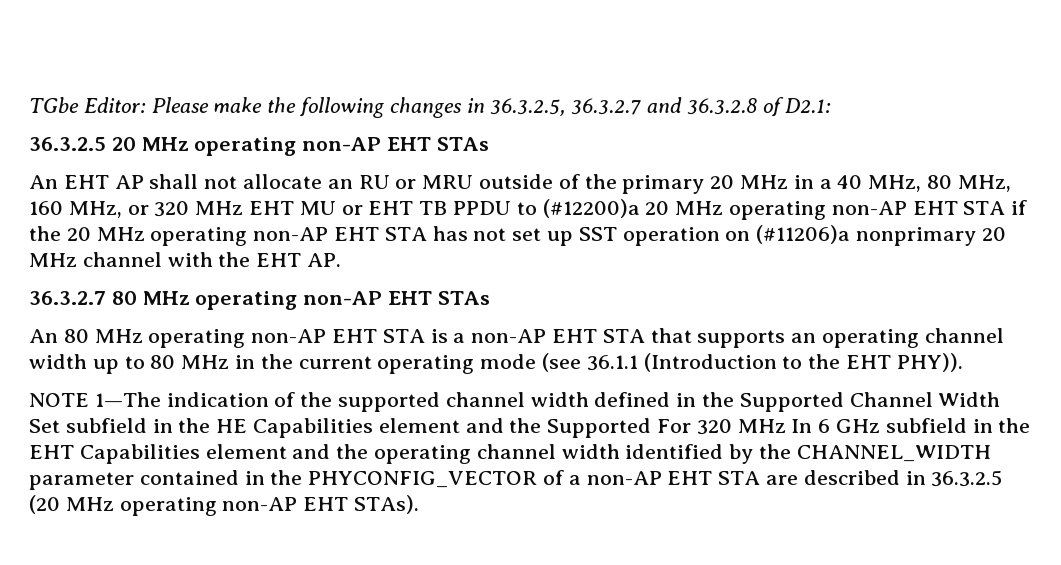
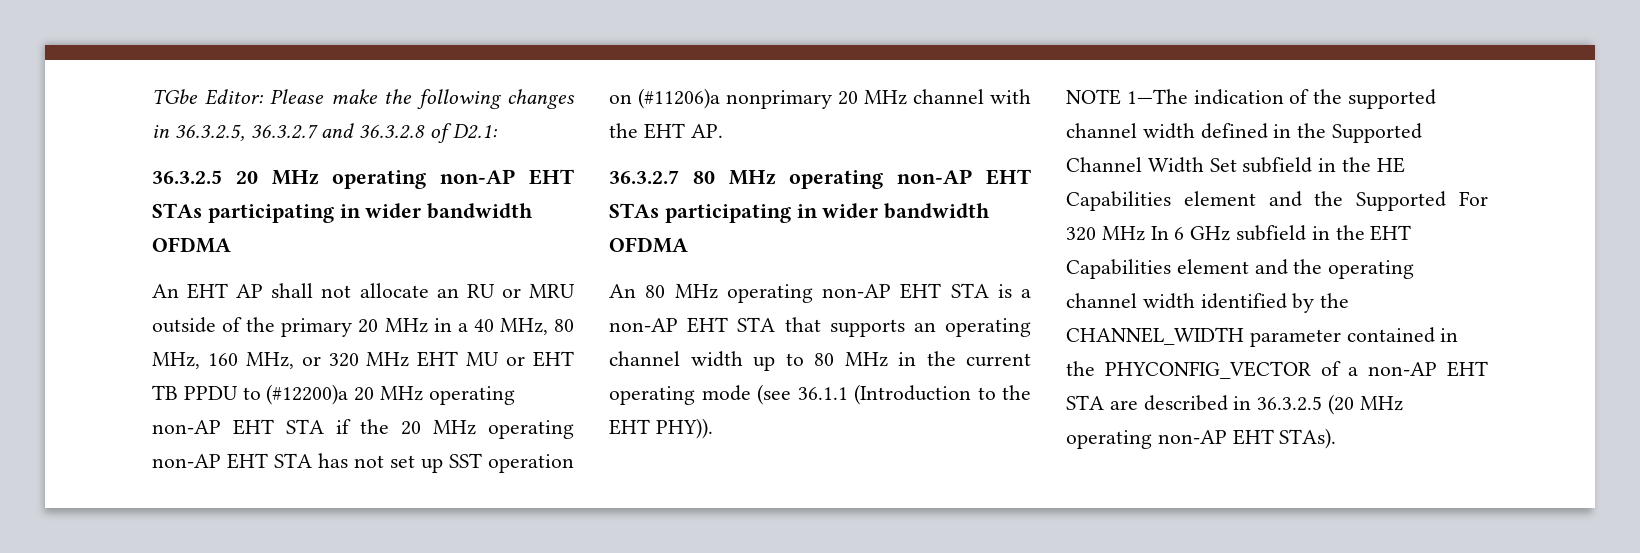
- 36.3.2.5 20 MHz operating non-AP EHT STAs
+ 36.3.2.5 20 MHz operating non-AP EHT STAs participating in wider bandwidth OFDMA
- 36.3.2.7 80 MHz operating non-AP EHT STAs
+ 36.3.2.7 80 MHz operating non-AP EHT STAs participating in wider bandwidth OFDMA

